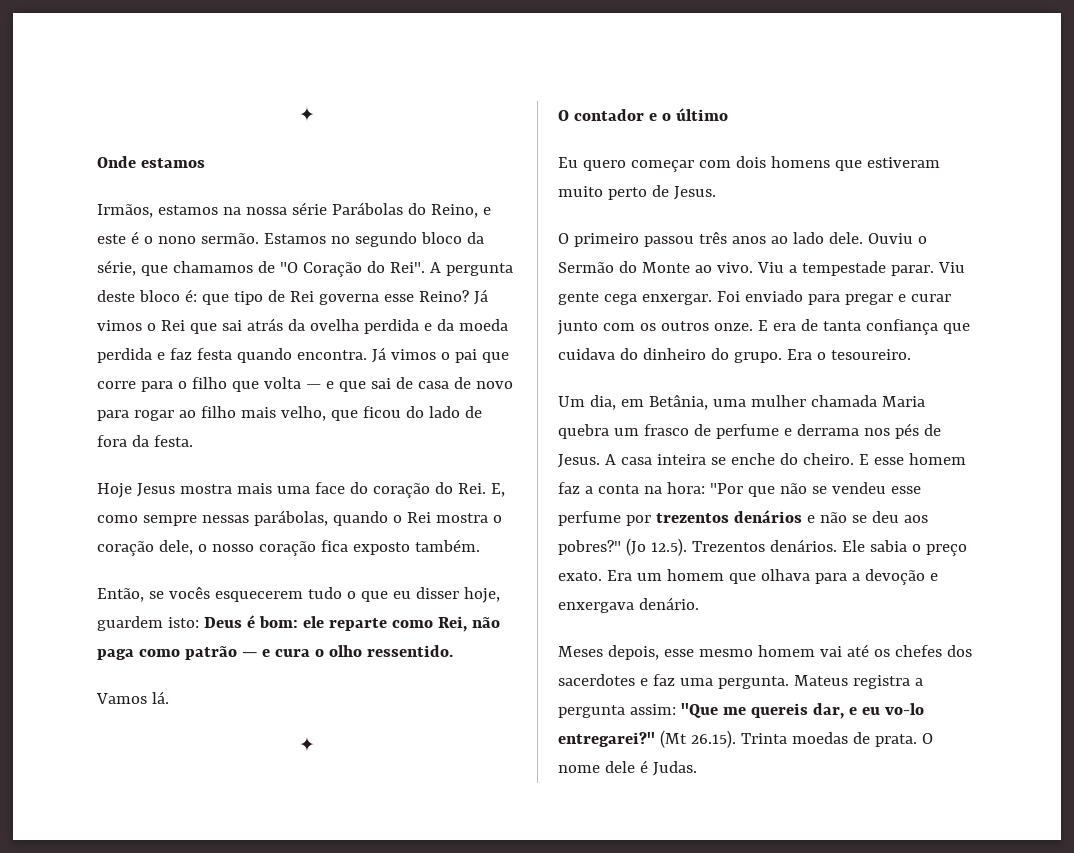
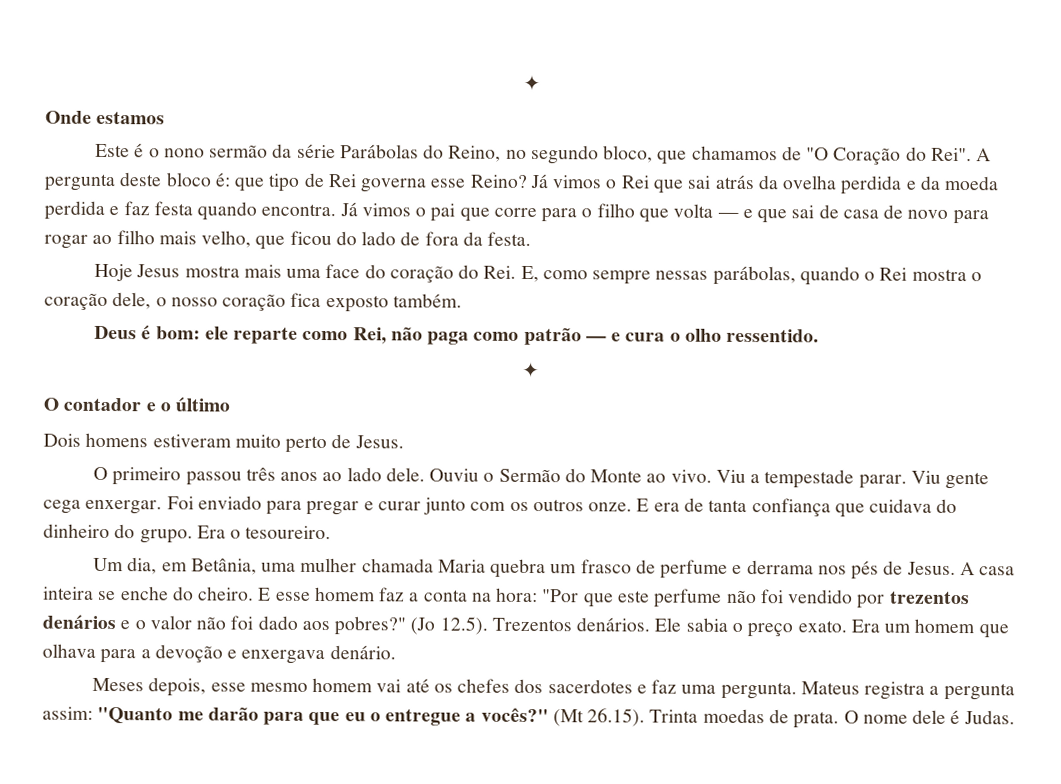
- Irmãos, estamos na nossa série Parábolas do Reino, e este é o nono sermão. Estamos no segundo bloco da série, que chamamos de "O Coração do Rei".
+ Este é o nono sermão da série Parábolas do Reino, no segundo bloco, que chamamos de "O Coração do Rei".
- Então, se vocês esquecerem tudo o que eu disser hoje, guardem isto: Deus é bom: ele reparte como Rei, não paga como patrão — e cura o olho ressentido.
+ Deus é bom: ele reparte como Rei, não paga como patrão — e cura o olho ressentido.
- Vamos lá.
- Eu quero começar com dois homens que estiveram muito perto de Jesus.
+ Dois homens estiveram muito perto de Jesus.
- E esse homem faz a conta na hora: "Por que não se vendeu esse perfume por trezentos denários e não se deu aos pobres?"
+ E esse homem faz a conta na hora: "Por que este perfume não foi vendido por trezentos denários e o valor não foi dado aos pobres?"
- Mateus registra a pergunta assim: "Que me quereis dar, e eu vo-lo entregarei?"
+ Mateus registra a pergunta assim: "Quanto me darão para que eu o entregue a vocês?"

